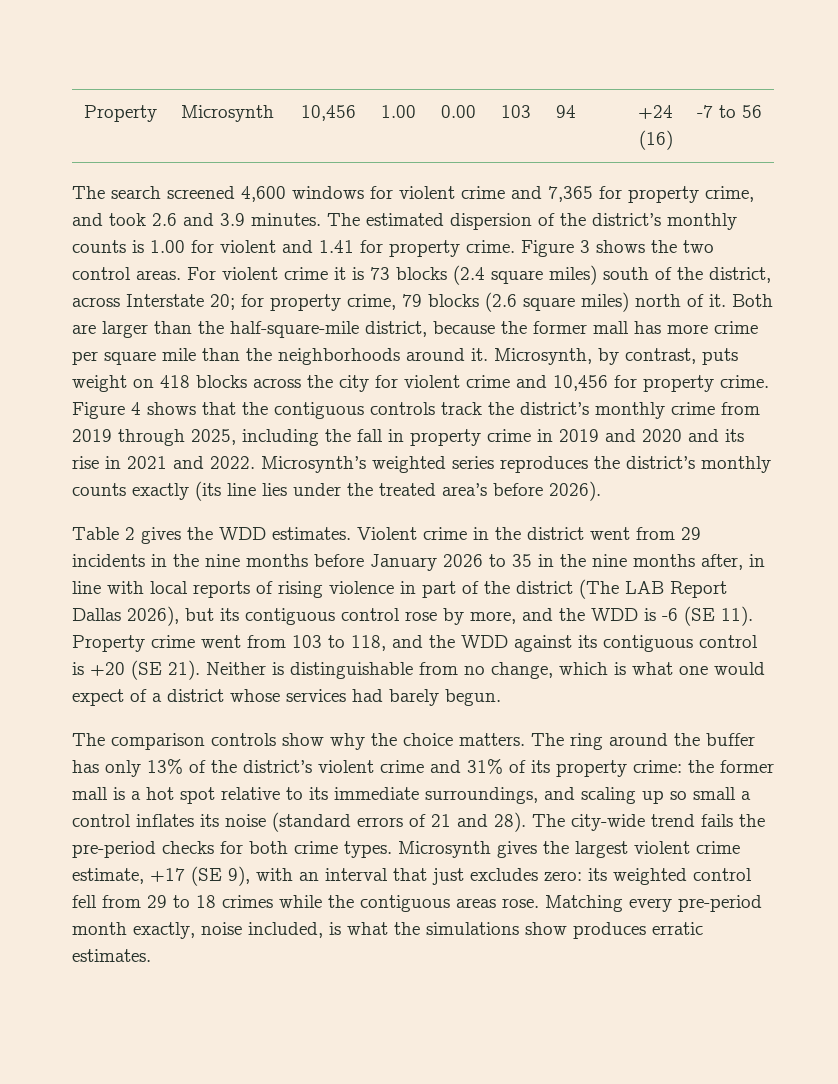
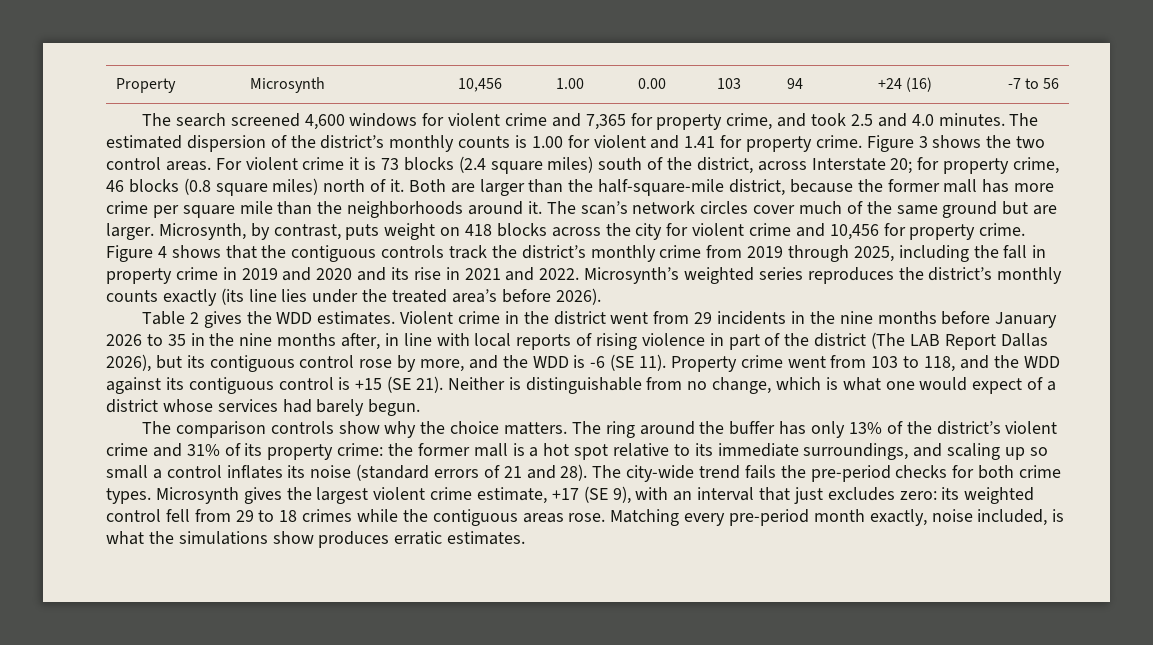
- The search screened 4,600 windows for violent crime and 7,365 for property crime, and took 2.6 and 3.9 minutes.
+ The search screened 4,600 windows for violent crime and 7,365 for property crime, and took 2.5 and 4.0 minutes.
- For violent crime it is 73 blocks (2.4 square miles) south of the district, across Interstate 20; for property crime, 79 blocks (2.6 square miles) north of it.
+ For violent crime it is 73 blocks (2.4 square miles) south of the district, across Interstate 20; for property crime, 46 blocks (0.8 square miles) north of it.
+ The scan’s network circles cover much of the same ground but are larger.
- Property crime went from 103 to 118, and the WDD against its contiguous control is +20 (SE 21).
+ Property crime went from 103 to 118, and the WDD against its contiguous control is +15 (SE 21).

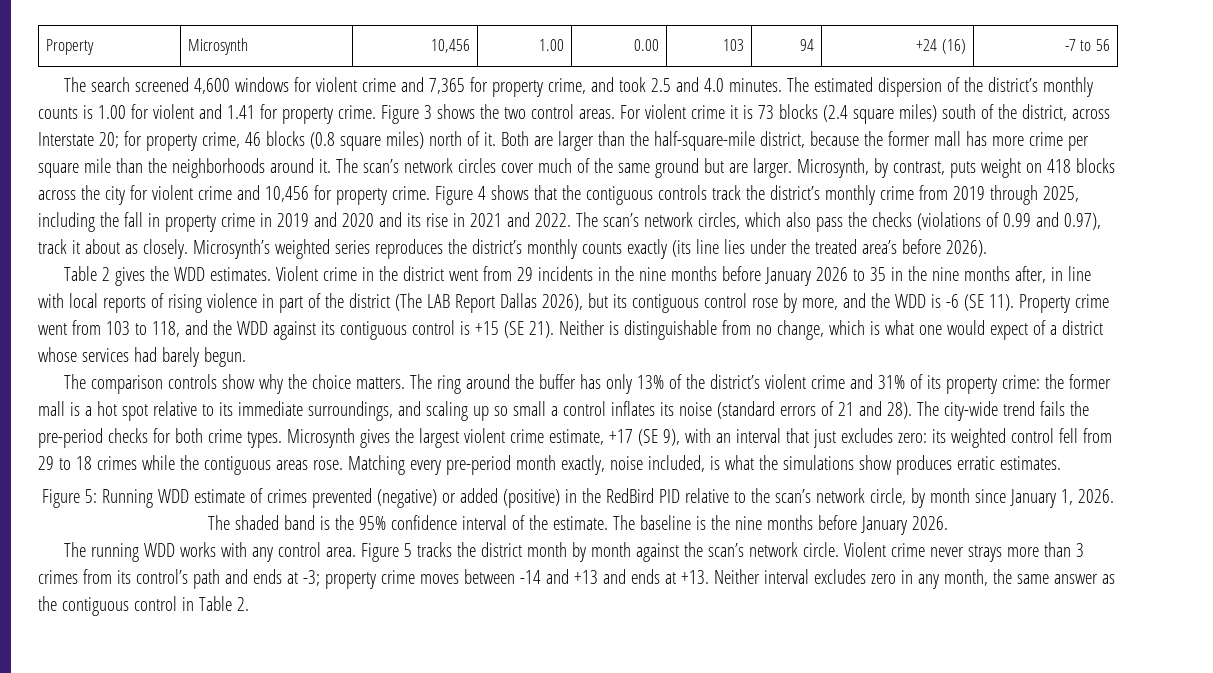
+ The scan’s network circles, which also pass the checks (violations of 0.99 and 0.97), track it about as closely.
+ Figure 5: Running WDD estimate of crimes prevented (negative) or added (positive) in the RedBird PID relative to the scan’s network circle, by month since January 1, 2026. The shaded band is the 95% confidence interval of the estimate. The baseline is the nine months before January 2026.
+ The running WDD works with any control area. Figure 5 tracks the district month by month against the scan’s network circle. Violent crime never strays more than 3 crimes from its control’s path and ends at -3; property crime moves between -14 and +13 and ends at +13. Neither interval excludes zero in any month, the same answer as the contiguous control in Table 2.

